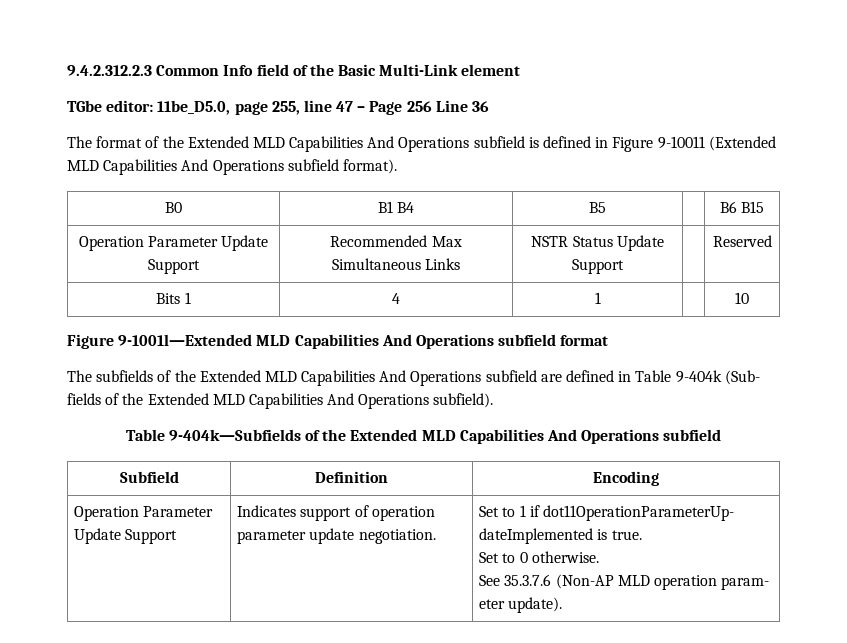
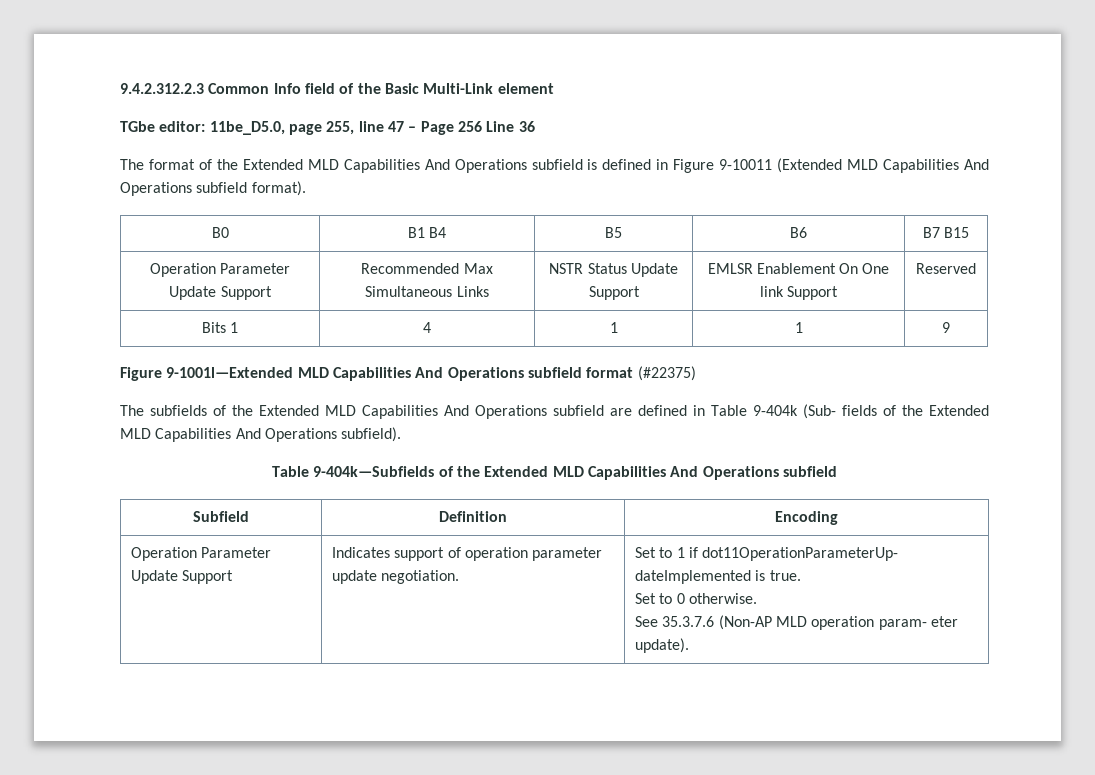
- B0 | B1 B4 | B5 | | B6 B15
+ B0 | B1 B4 | B5 | B6 | B7 B15
- Operation Parameter Update Support | Recommended Max Simultaneous Links | NSTR Status Update Support | | Reserved
+ Operation Parameter Update Support | Recommended Max Simultaneous Links | NSTR Status Update Support | EMLSR Enablement On One link Support | Reserved
- Bits 1 | 4 | 1 | | 10
+ Bits 1 | 4 | 1 | 1 | 9
- Figure 9-1001l—Extended MLD Capabilities And Operations subfield format
+ Figure 9-1001l—Extended MLD Capabilities And Operations subfield format (#22375)

